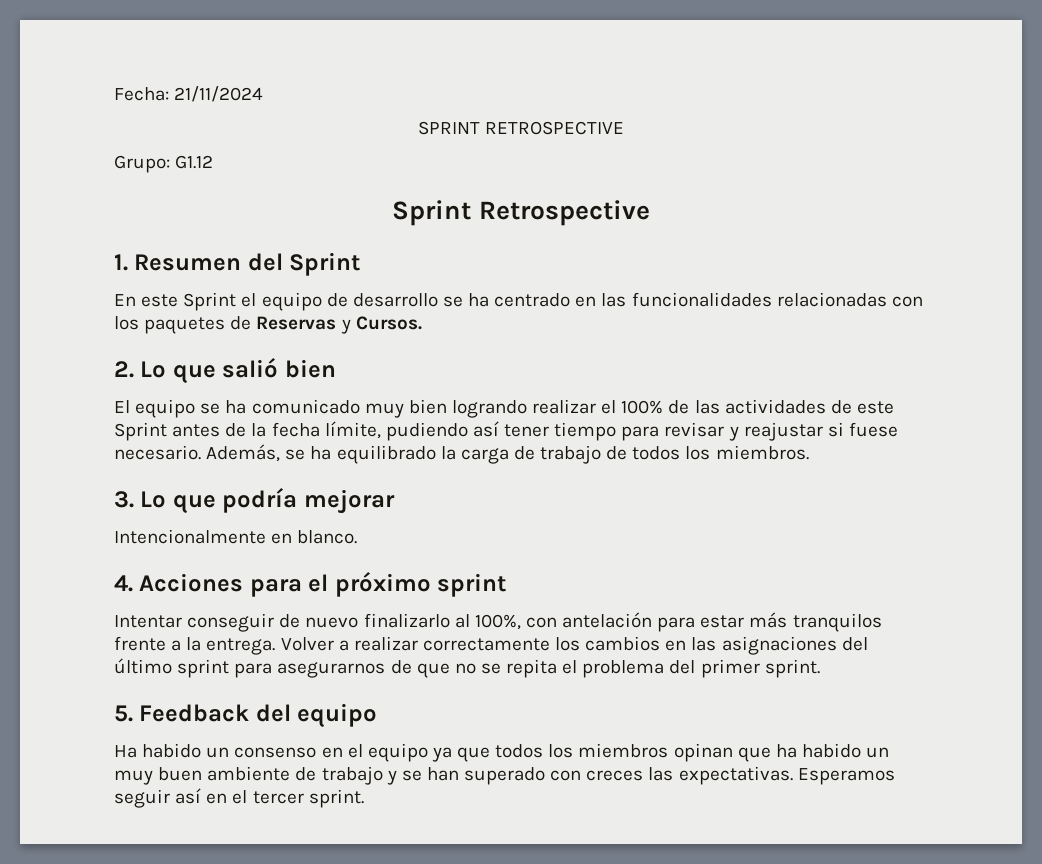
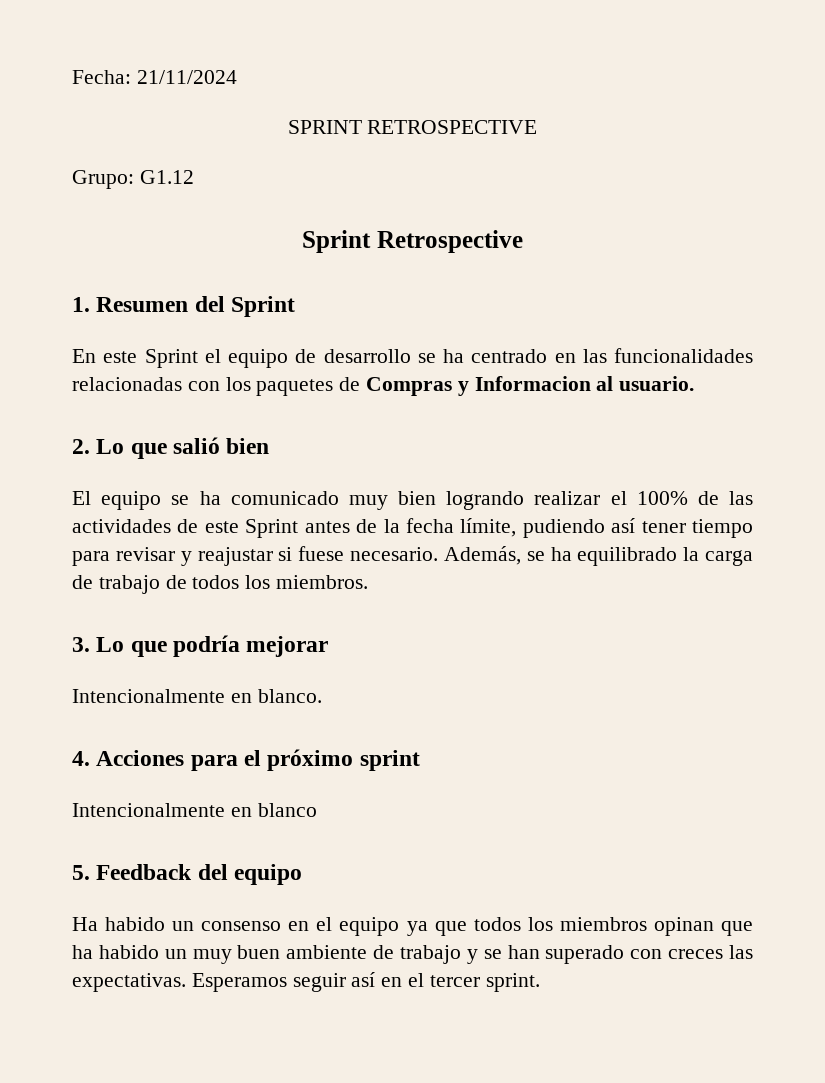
- En este Sprint el equipo de desarrollo se ha centrado en las funcionalidades relacionadas con los paquetes de Reservas y Cursos.
+ En este Sprint el equipo de desarrollo se ha centrado en las funcionalidades relacionadas con los paquetes de Compras y Informacion al usuario.
- Intentar conseguir de nuevo finalizarlo al 100%, con antelación para estar más tranquilos frente a la entrega. Volver a realizar correctamente los cambios en las asignaciones del último sprint para asegurarnos de que no se repita el problema del primer sprint.
+ Intencionalmente en blanco

